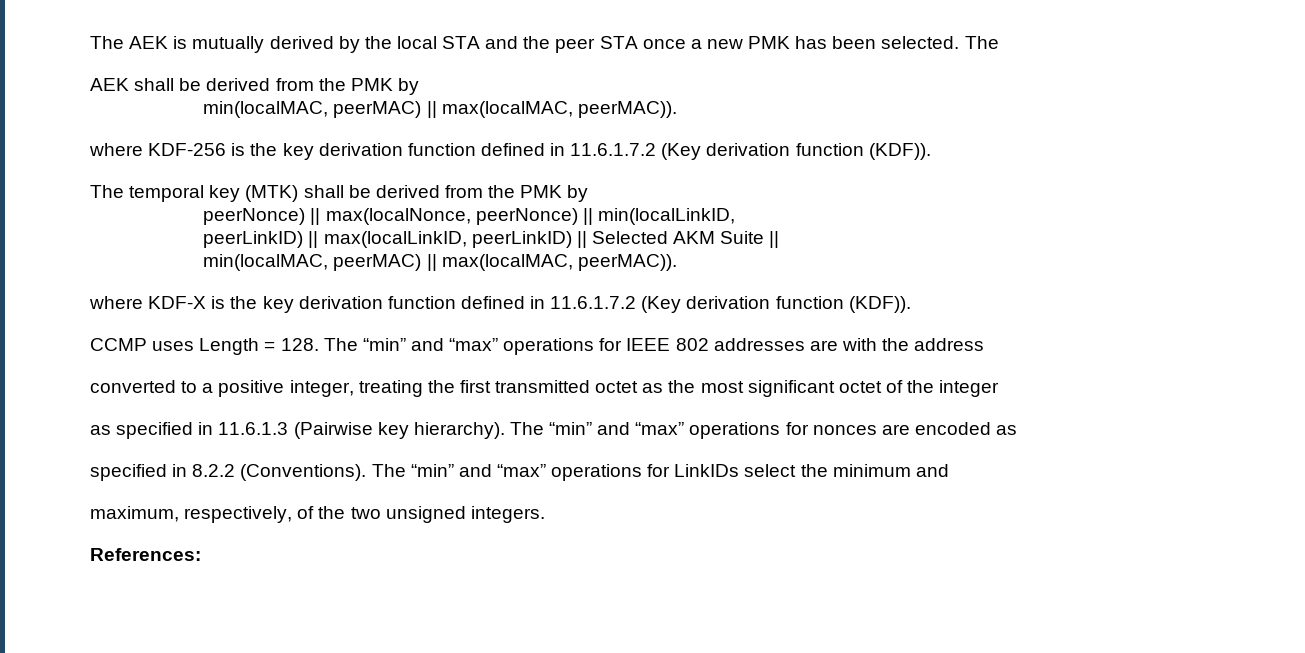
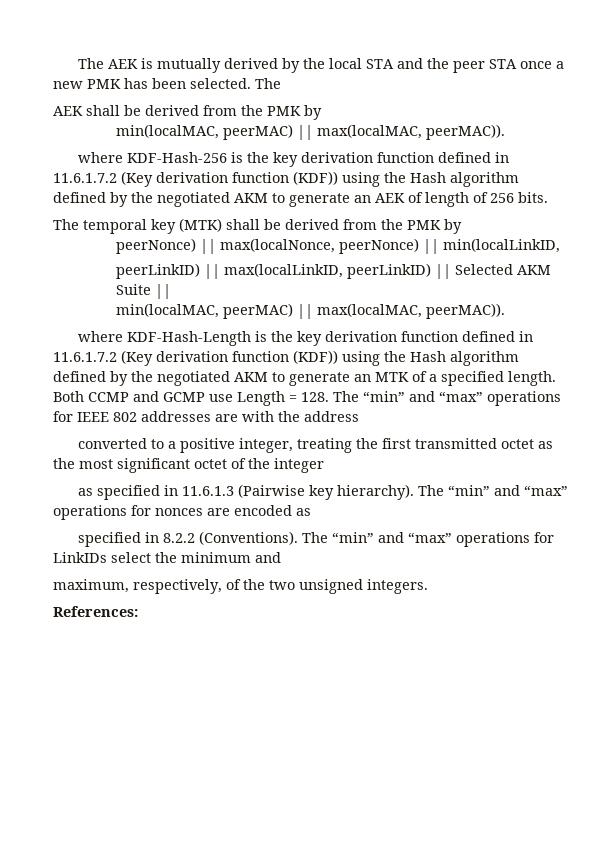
- where KDF-256 is the key derivation function defined in 11.6.1.7.2 (Key derivation function (KDF)).
+ where KDF-Hash-256 is the key derivation function defined in 11.6.1.7.2 (Key derivation function (KDF)) using the Hash algorithm defined by the negotiated AKM to generate an AEK of length of 256 bits.
- where KDF-X is the key derivation function defined in 11.6.1.7.2 (Key derivation function (KDF)).
- CCMP uses Length = 128. The “min” and “max” operations for IEEE 802 addresses are with the address
+ where KDF-Hash-Length is the key derivation function defined in 11.6.1.7.2 (Key derivation function (KDF)) using the Hash algorithm defined by the negotiated AKM to generate an MTK of a specified length. Both CCMP and GCMP use Length = 128. The “min” and “max” operations for IEEE 802 addresses are with the address

